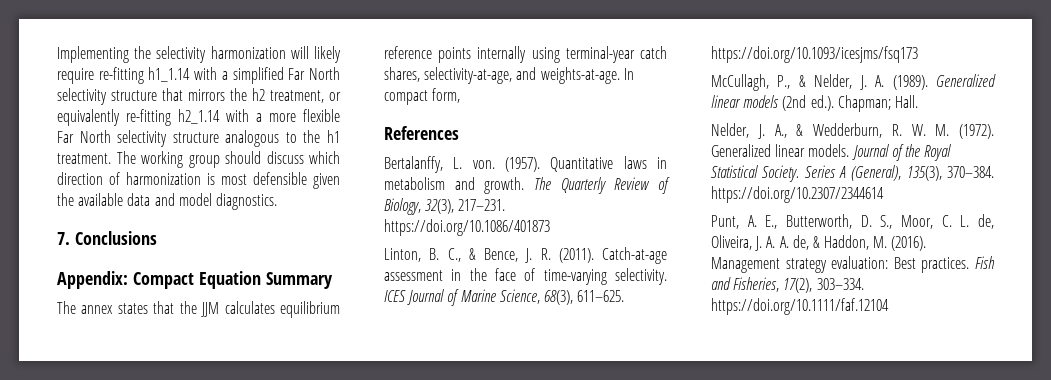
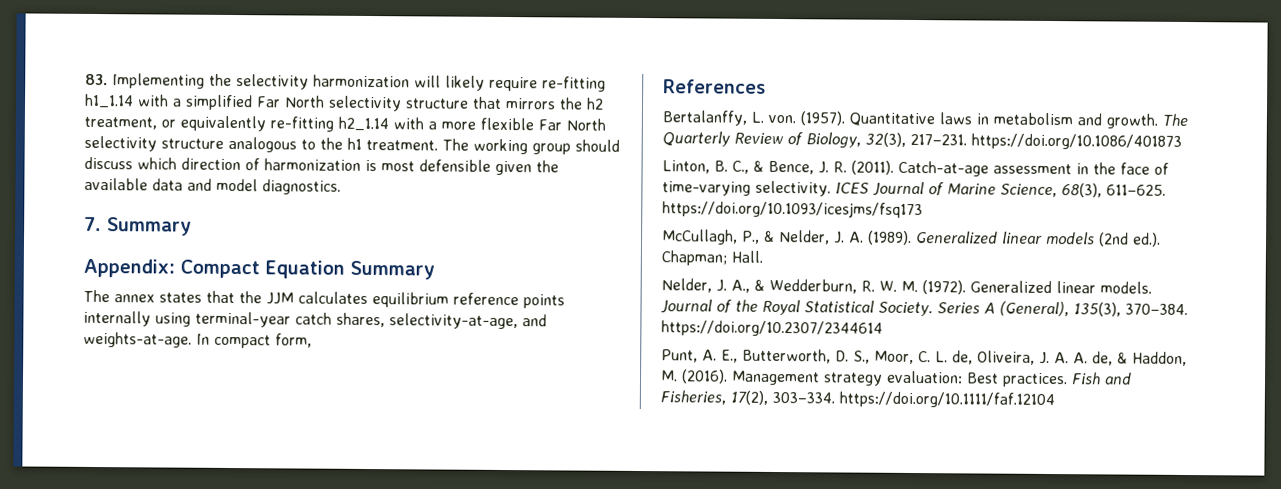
- Implementing the selectivity harmonization will likely require re-fitting h1_1.14 with a simplified Far North selectivity structure that mirrors the h2 treatment, or equivalently re-fitting h2_1.14 with a more flexible Far North selectivity structure analogous to the h1 treatment.
+ 83. Implementing the selectivity harmonization will likely require re-fitting h1_1.14 with a simplified Far North selectivity structure that mirrors the h2 treatment, or equivalently re-fitting h2_1.14 with a more flexible Far North selectivity structure analogous to the h1 treatment.
- 7. Conclusions
+ 7. Summary

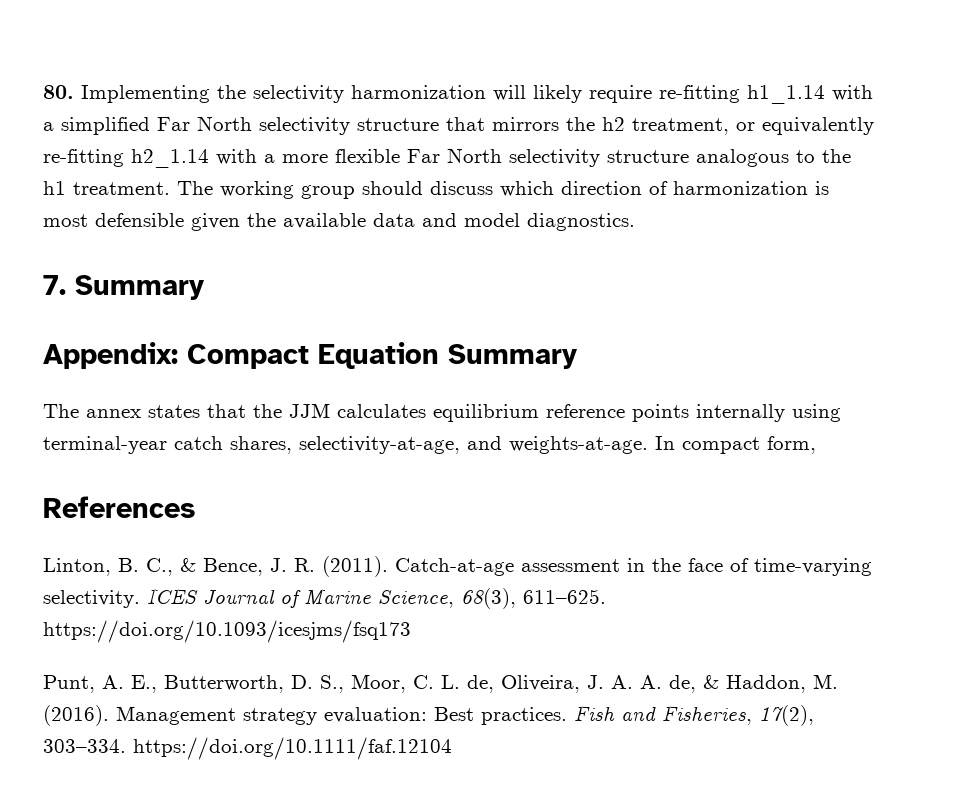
- 83. Implementing the selectivity harmonization will likely require re-fitting h1_1.14 with a simplified Far North selectivity structure that mirrors the h2 treatment, or equivalently re-fitting h2_1.14 with a more flexible Far North selectivity structure analogous to the h1 treatment.
+ 80. Implementing the selectivity harmonization will likely require re-fitting h1_1.14 with a simplified Far North selectivity structure that mirrors the h2 treatment, or equivalently re-fitting h2_1.14 with a more flexible Far North selectivity structure analogous to the h1 treatment.
- Bertalanffy, L. von. (1957). Quantitative laws in metabolism and growth. The Quarterly Review of Biology, 32(3), 217–231. https://doi.org/10.1086/401873
- McCullagh, P., & Nelder, J. A. (1989). Generalized linear models (2nd ed.). Chapman; Hall.
- Nelder, J. A., & Wedderburn, R. W. M. (1972). Generalized linear models. Journal of the Royal Statistical Society. Series A (General), 135(3), 370–384. https://doi.org/10.2307/2344614

